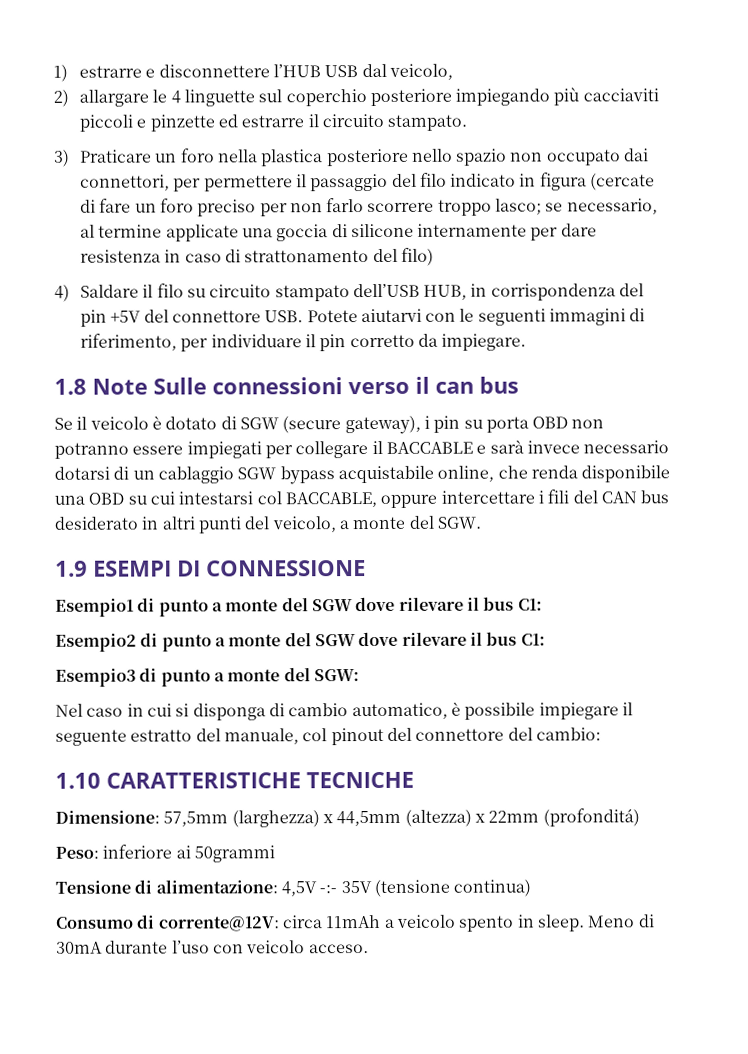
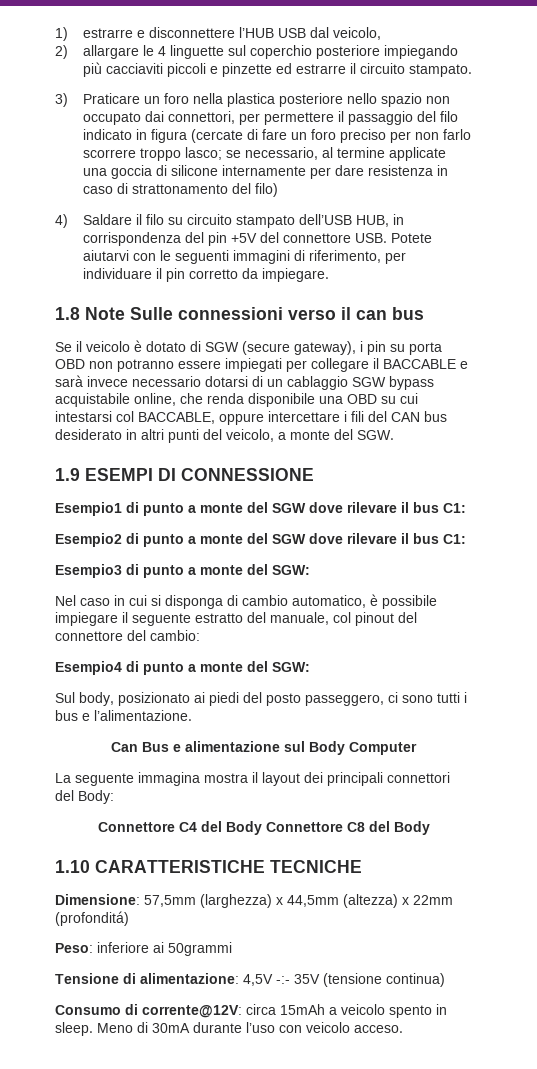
+ Esempio4 di punto a monte del SGW:
+ Sul body, posizionato ai piedi del posto passeggero, ci sono tutti i bus e l’alimentazione.
+ Can Bus e alimentazione sul Body Computer
+ La seguente immagina mostra il layout dei principali connettori del Body:
+ Connettore C4 del Body Connettore C8 del Body
- Consumo di corrente@12V: circa 11mAh a veicolo spento in sleep.
+ Consumo di corrente@12V: circa 15mAh a veicolo spento in sleep.

